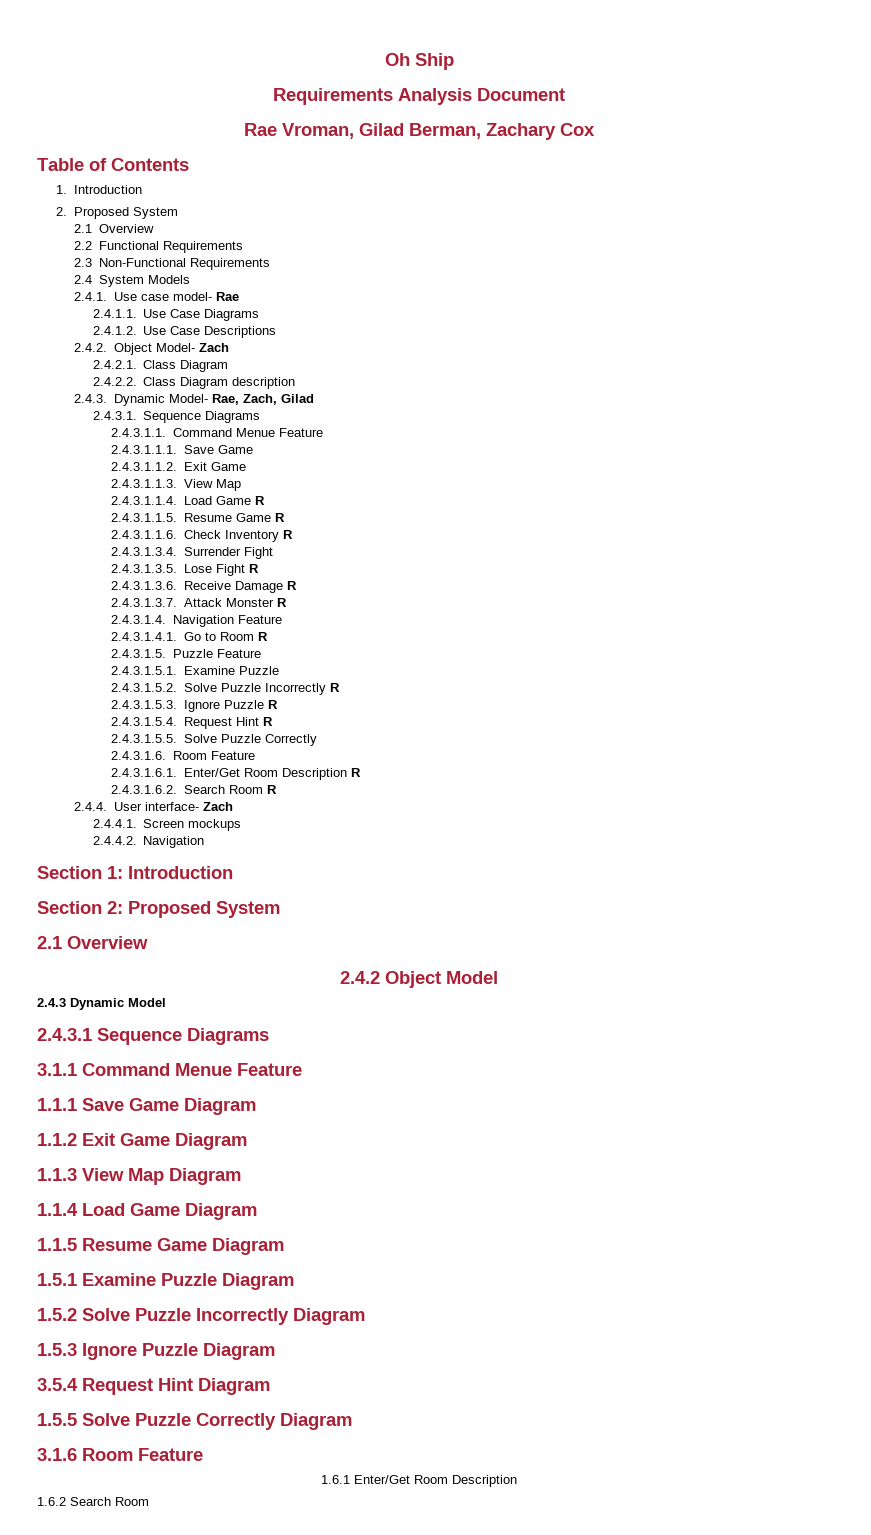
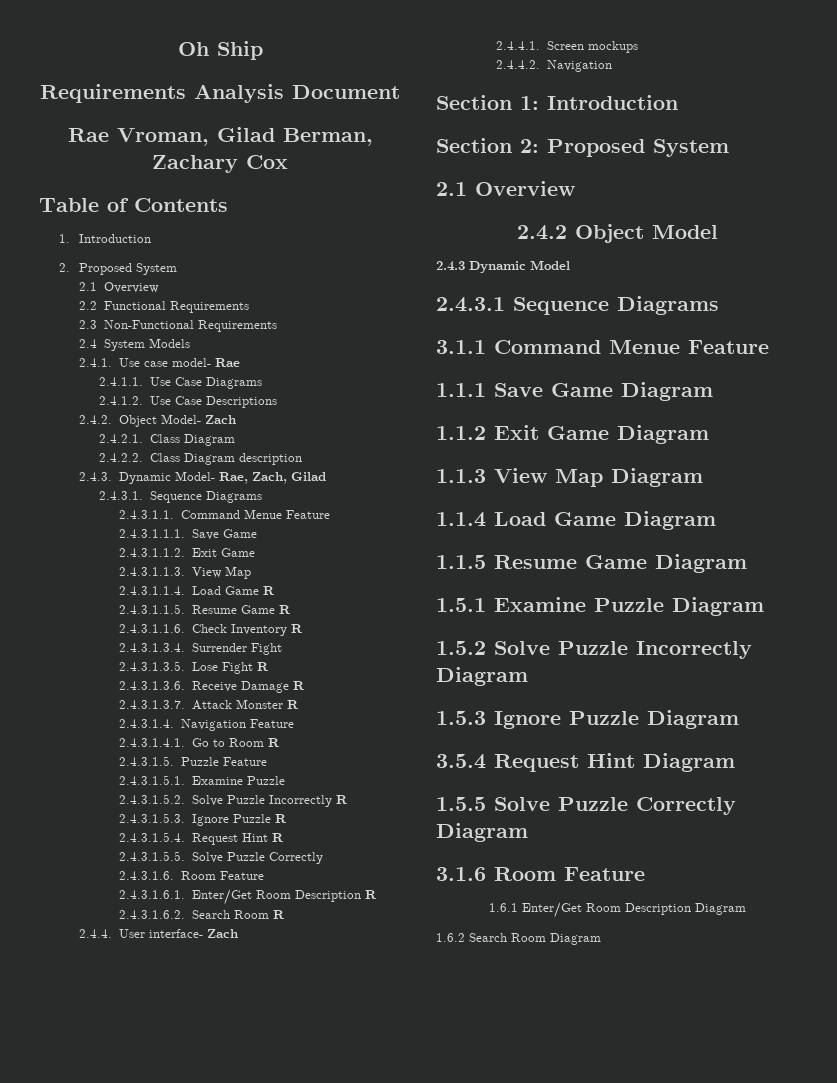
- 1.6.1 Enter/Get Room Description
+ 1.6.1 Enter/Get Room Description Diagram
- 1.6.2 Search Room
+ 1.6.2 Search Room Diagram

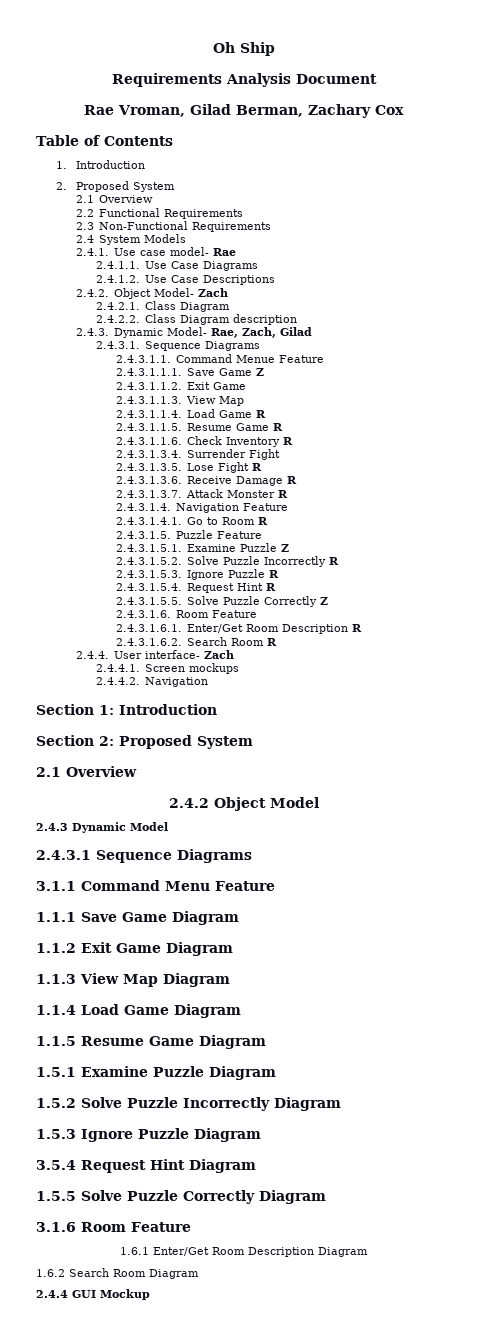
- 2.4.3.1.1.1. Save Game
+ 2.4.3.1.1.1. Save Game Z
- 2.4.3.1.5.1. Examine Puzzle
+ 2.4.3.1.5.1. Examine Puzzle Z
- 2.4.3.1.5.5. Solve Puzzle Correctly
+ 2.4.3.1.5.5. Solve Puzzle Correctly Z
- 3.1.1 Command Menue Feature
+ 3.1.1 Command Menu Feature
+ 2.4.4 GUI Mockup

